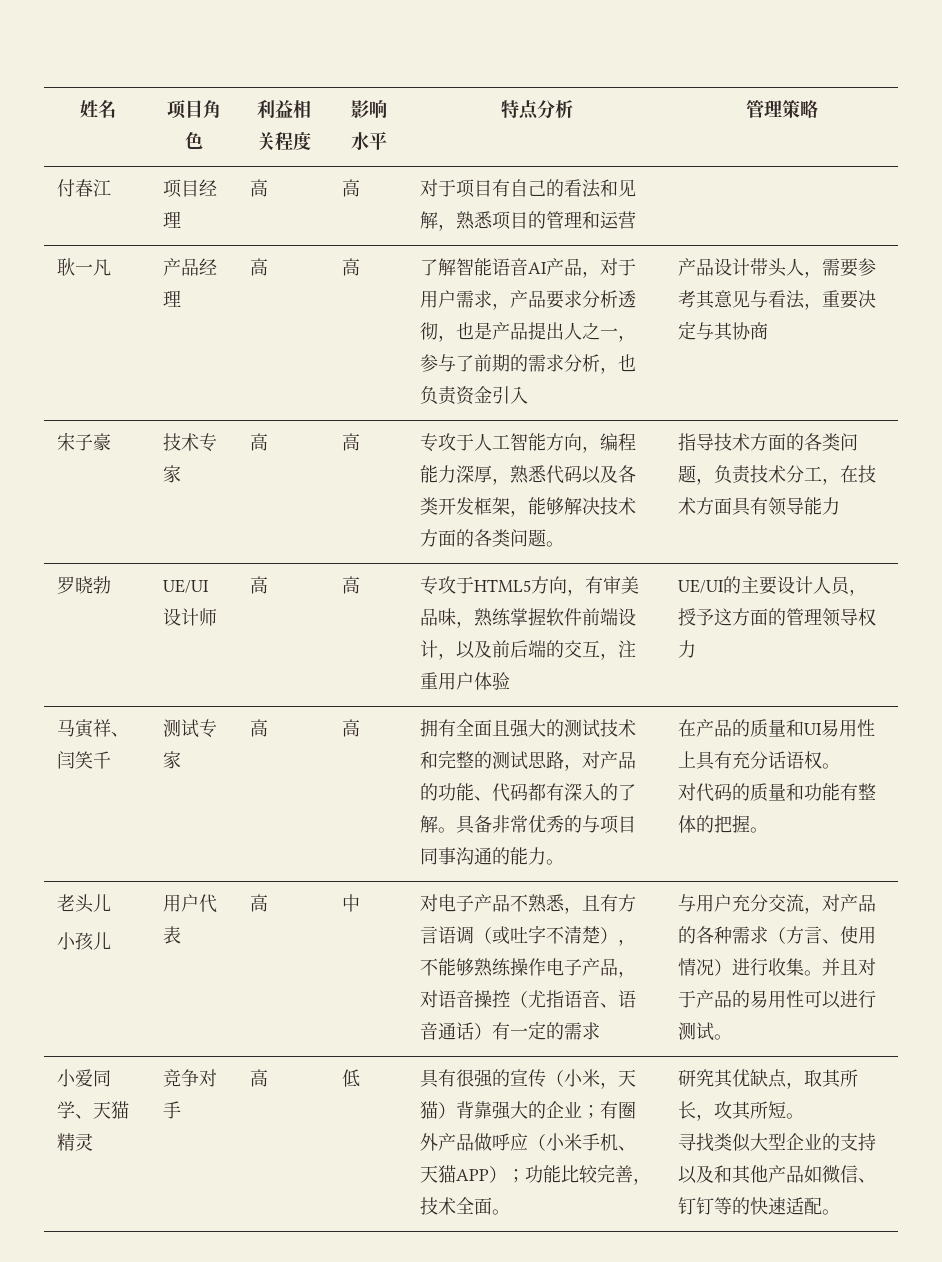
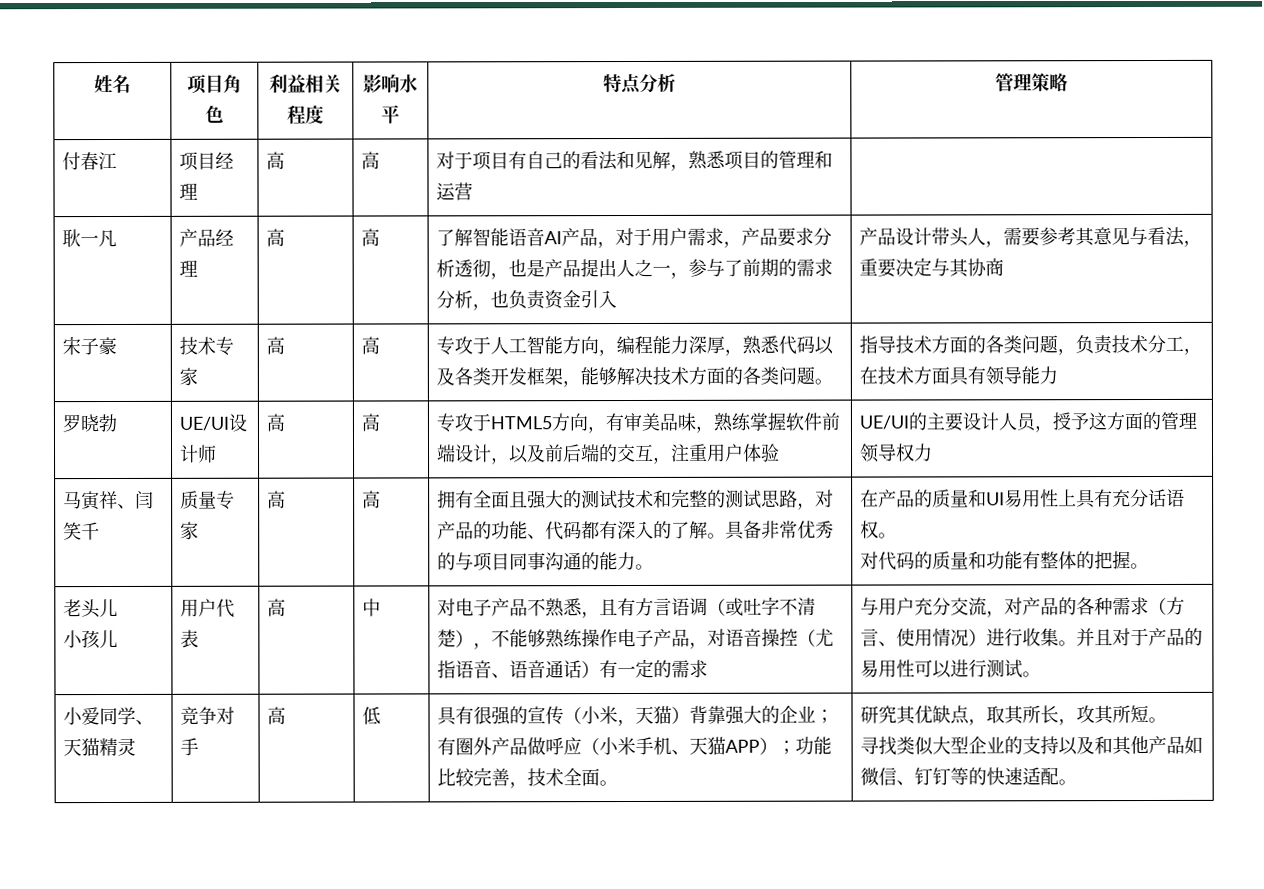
- 测试专家
+ 质量专家

